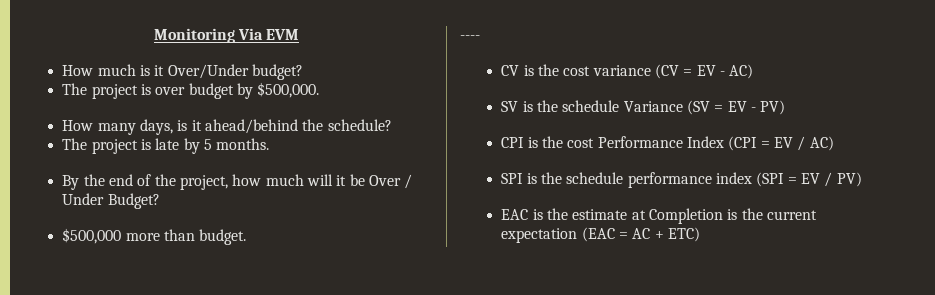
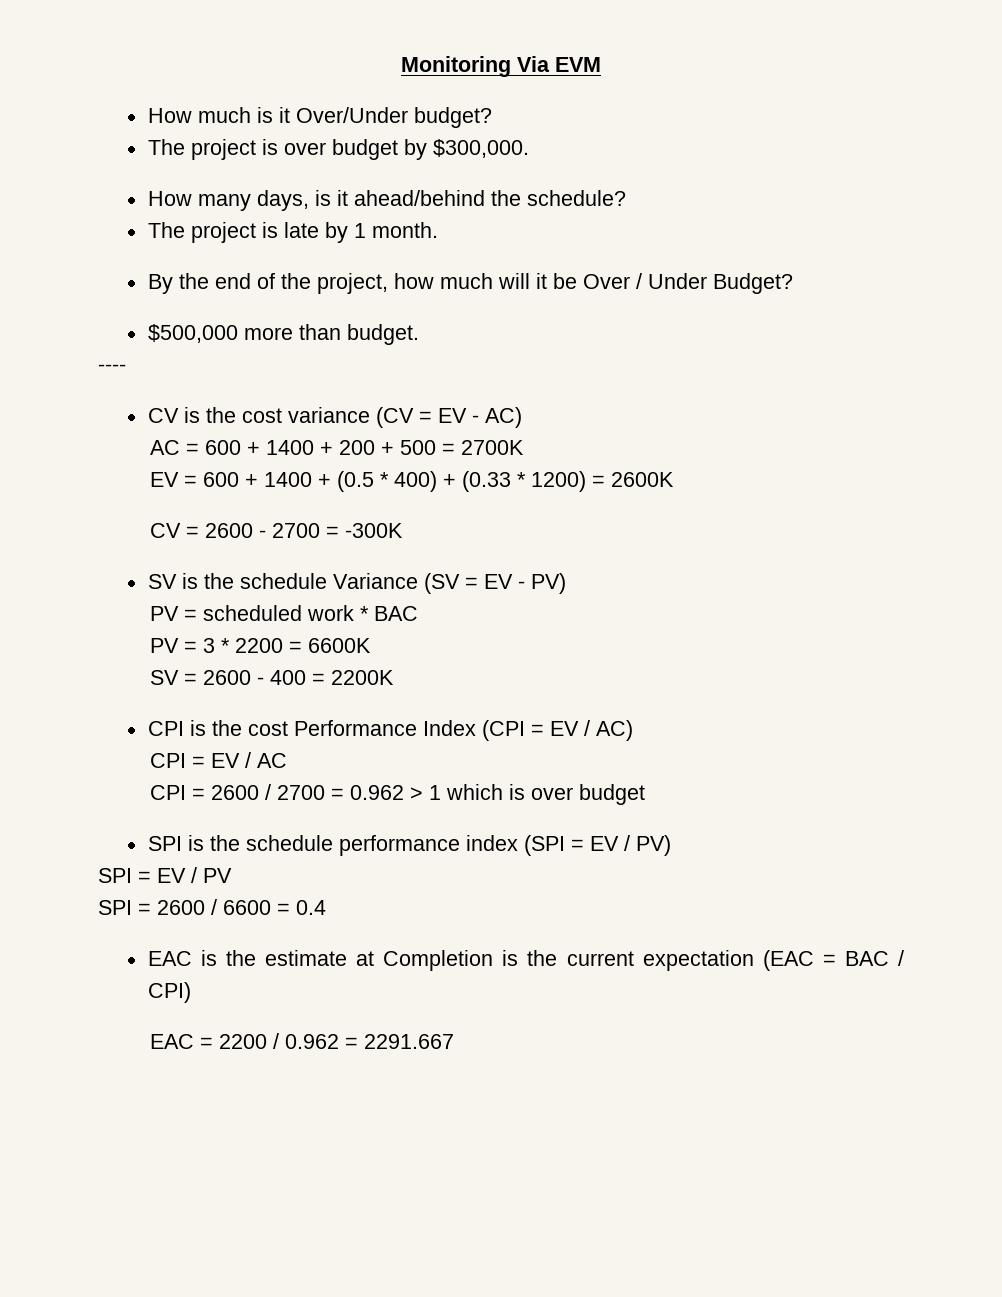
- The project is over budget by $500,000.
+ The project is over budget by $300,000.
- The project is late by 5 months.
+ The project is late by 1 month.
+ AC = 600 + 1400 + 200 + 500 = 2700K
+ EV = 600 + 1400 + (0.5 * 400) + (0.33 * 1200) = 2600K
+ CV = 2600 - 2700 = -300K
+ PV = scheduled work * BAC
+ PV = 3 * 2200 = 6600K
+ SV = 2600 - 400 = 2200K
+ CPI = EV / AC
+ CPI = 2600 / 2700 = 0.962 > 1 which is over budget
+ SPI = EV / PV
+ SPI = 2600 / 6600 = 0.4
- EAC is the estimate at Completion is the current expectation (EAC = AC + ETC)
+ EAC is the estimate at Completion is the current expectation (EAC = BAC / CPI)
+ EAC = 2200 / 0.962 = 2291.667

